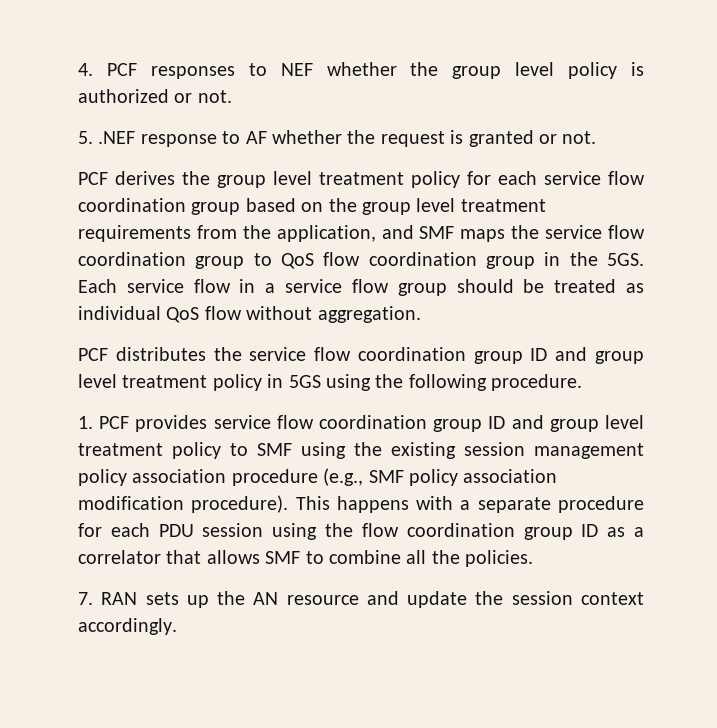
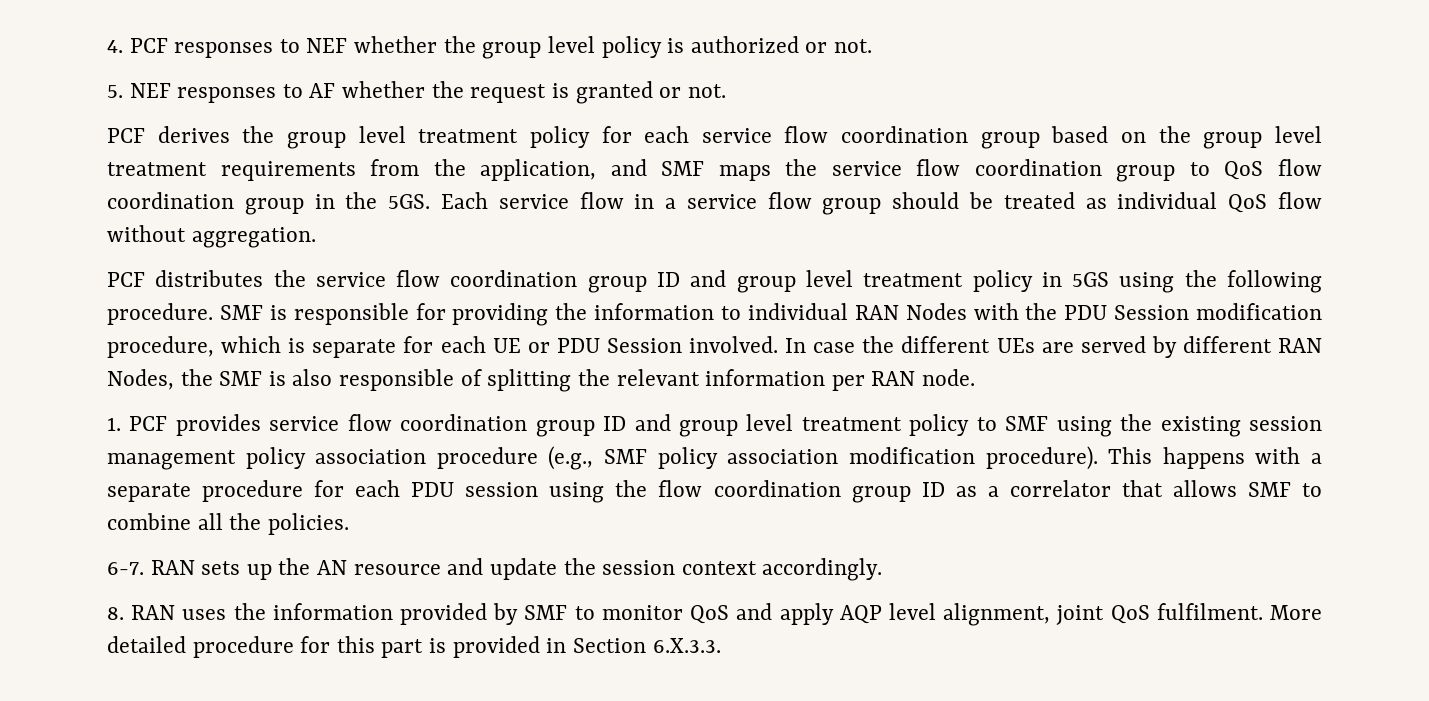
- 5. .NEF response to AF whether the request is granted or not.
+ 5. NEF responses to AF whether the request is granted or not.
+ SMF is responsible for providing the information to individual RAN Nodes with the PDU Session modification procedure, which is separate for each UE or PDU Session involved. In case the different UEs are served by different RAN Nodes, the SMF is also responsible of splitting the relevant information per RAN node.
- 7. RAN sets up the AN resource and update the session context accordingly.
+ 6-7. RAN sets up the AN resource and update the session context accordingly.
+ 8. RAN uses the information provided by SMF to monitor QoS and apply AQP level alignment, joint QoS fulfilment. More detailed procedure for this part is provided in Section 6.X.3.3.

